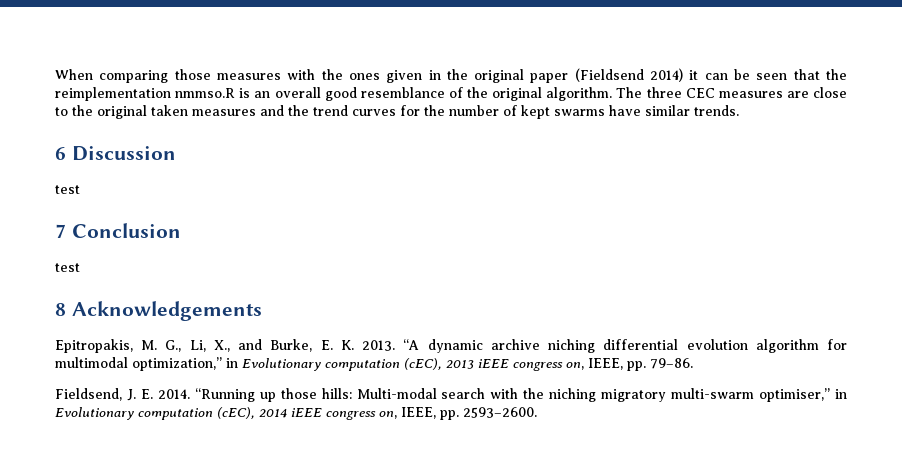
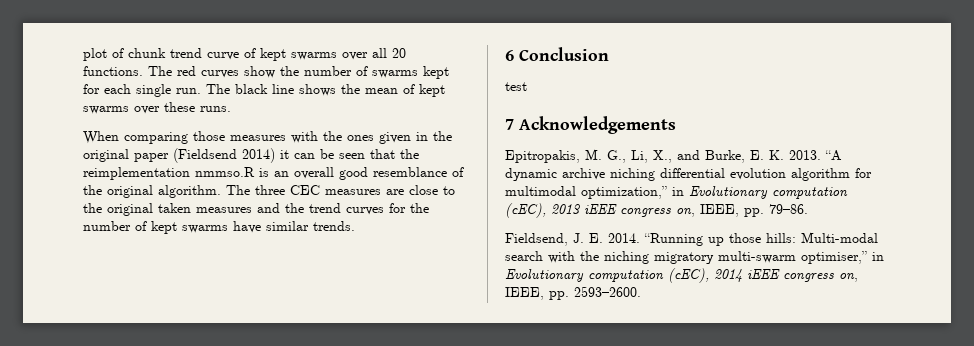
+ plot of chunk trend curve of kept swarms over all 20 functions. The red curves show the number of swarms kept for each single run. The black line shows the mean of kept swarms over these runs.
- 6 Discussion
+ 6 Conclusion
- 7 Conclusion
- test
- 8 Acknowledgements
+ 7 Acknowledgements

